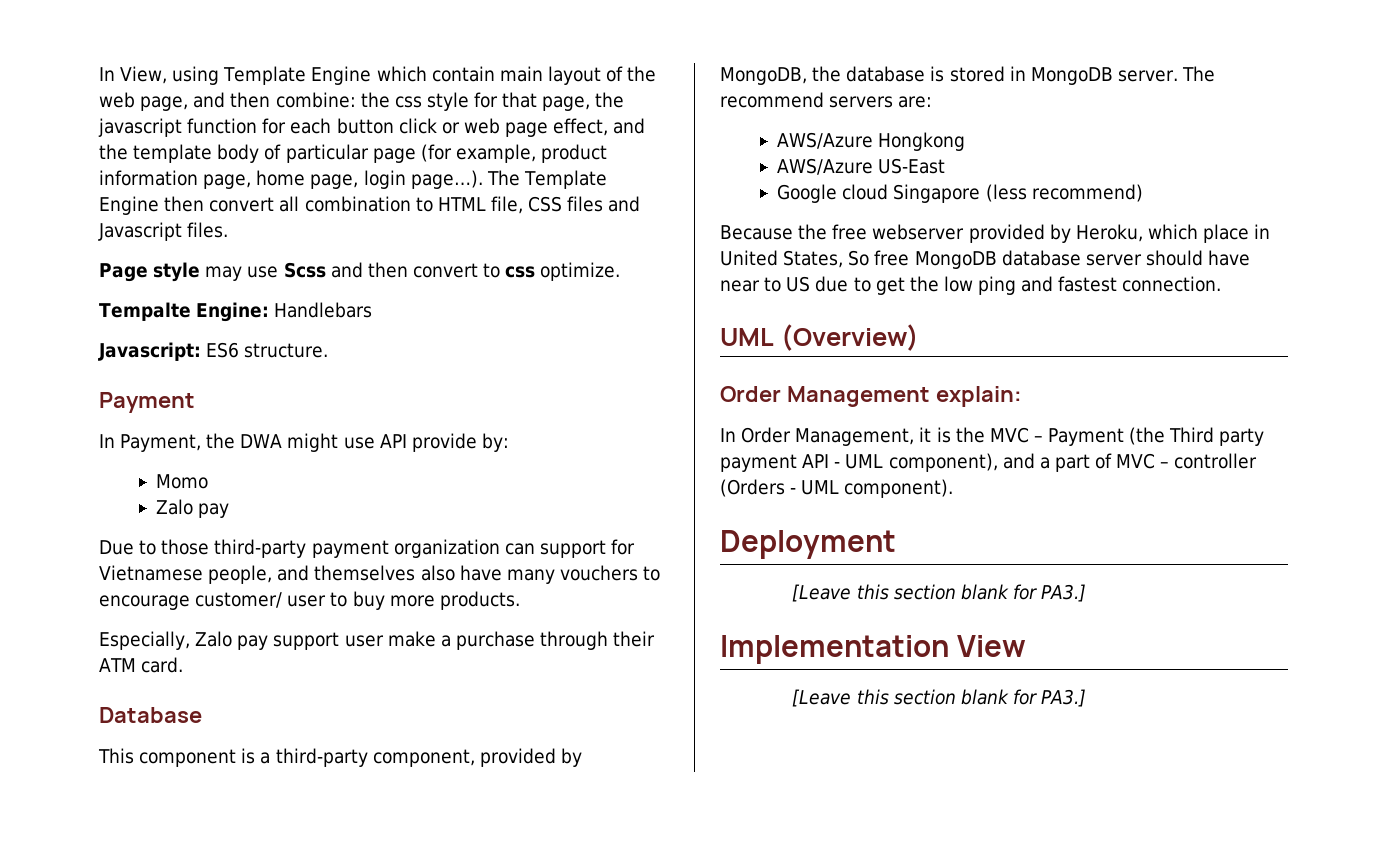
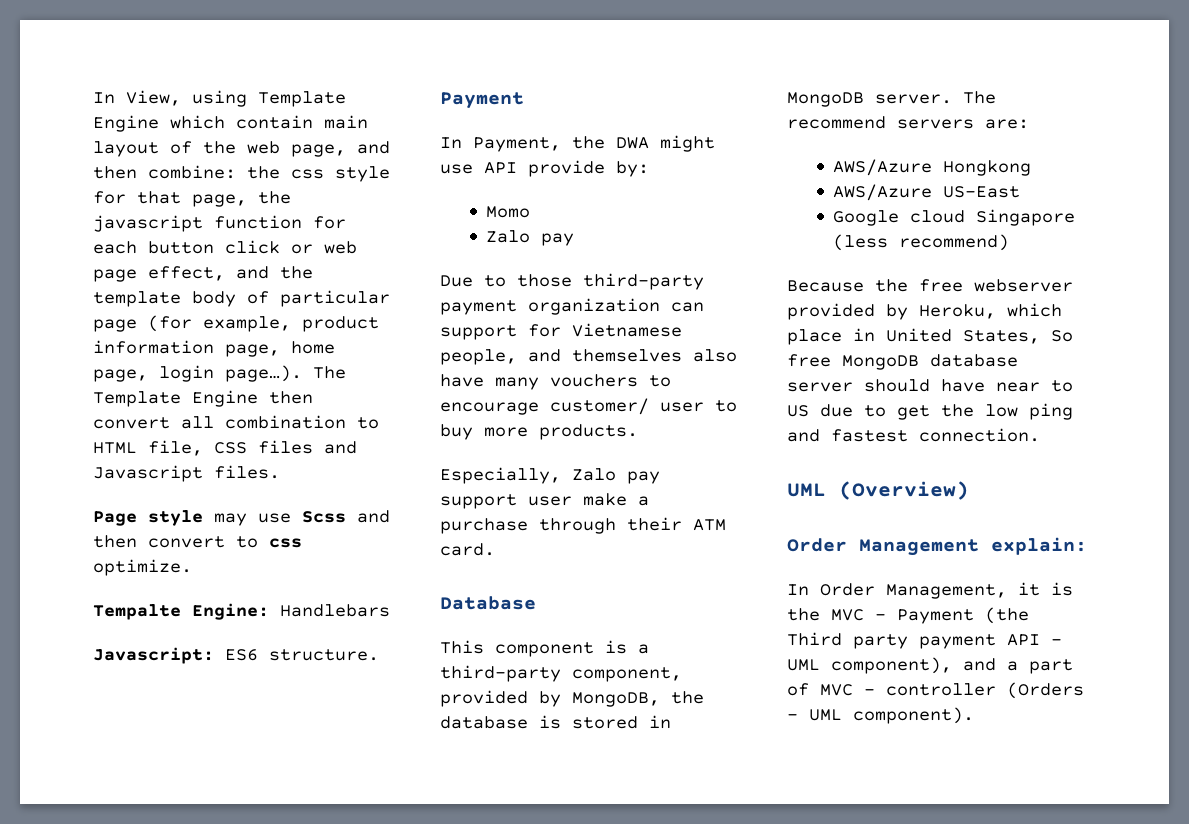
- Deployment
- [Leave this section blank for PA3.]
- Implementation View
- [Leave this section blank for PA3.]

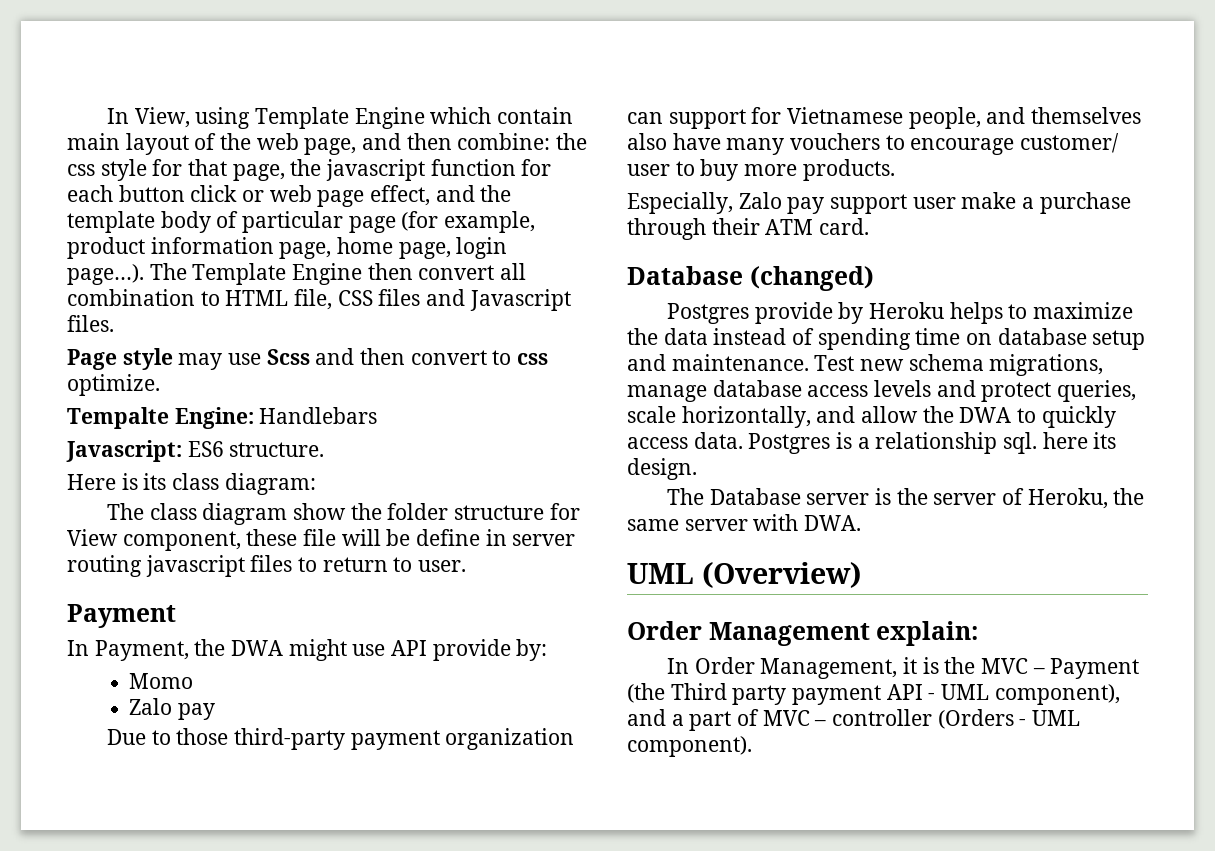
+ Here is its class diagram:
+ The class diagram show the folder structure for View component, these file will be define in server routing javascript files to return to user.
- Database
- This component is a third-party component, provided by MongoDB, the database is stored in MongoDB server. The recommend servers are:
- AWS/Azure Hongkong
- AWS/Azure US-East
- Google cloud Singapore (less recommend)
- Because the free webserver provided by Heroku, which place in United States, So free MongoDB database server should have near to US due to get the low ping and fastest connection.
+ Database (changed)
+ Postgres provide by Heroku helps to maximize the data instead of spending time on database setup and maintenance. Test new schema migrations, manage database access levels and protect queries, scale horizontally, and allow the DWA to quickly access data. Postgres is a relationship sql. here its design.
+ The Database server is the server of Heroku, the same server with DWA.

